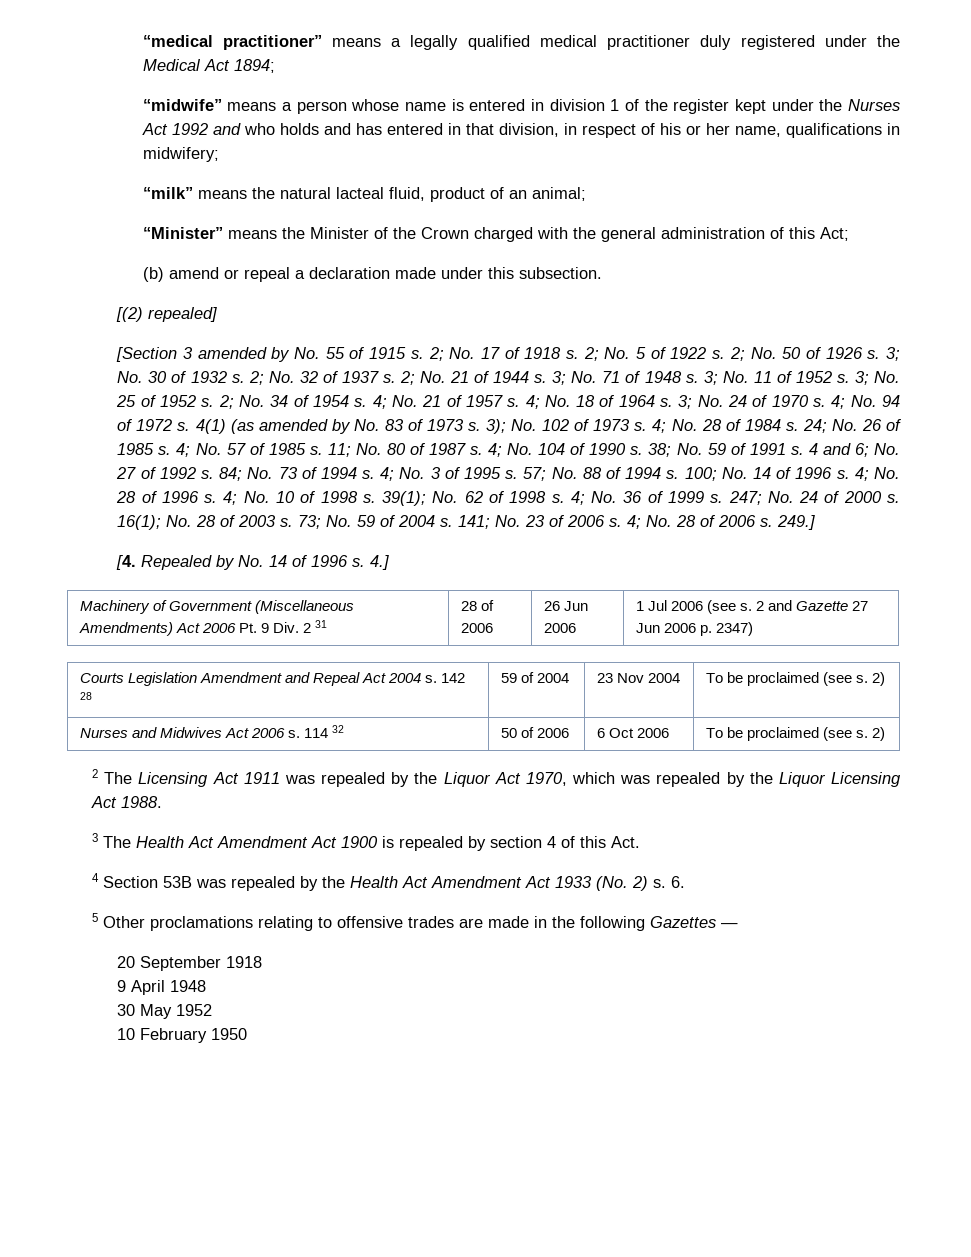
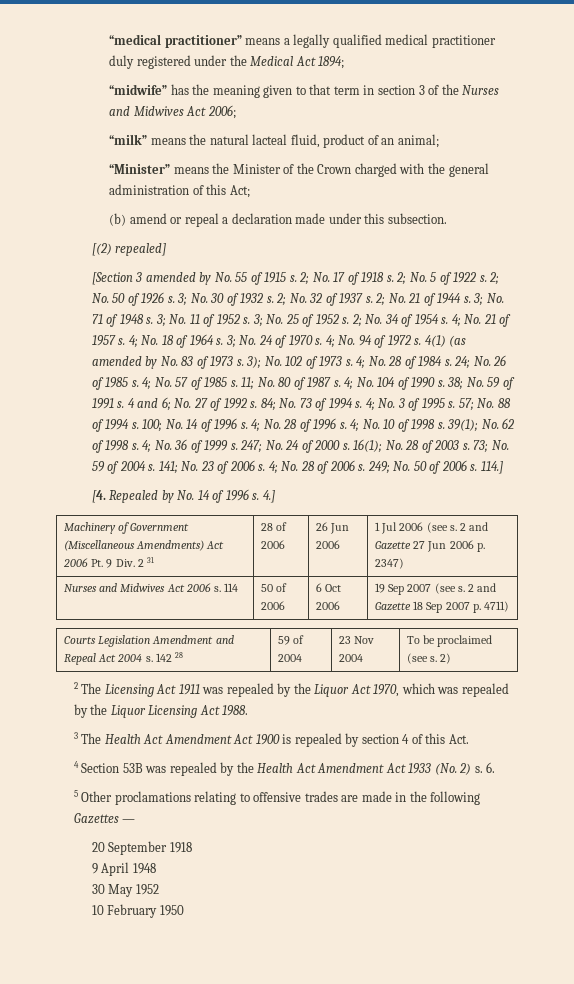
- “midwife” means a person whose name is entered in division 1 of the register kept under the Nurses Act 1992 and who holds and has entered in that division, in respect of his or her name, qualifications in midwifery;
+ “midwife” has the meaning given to that term in section 3 of the Nurses and Midwives Act 2006;
- 249.]
+ 249; No. 50 of 2006 s. 114.]
+ Nurses and Midwives Act 2006 s. 114 | 50 of 2006 | 6 Oct 2006 | 19 Sep 2007 (see s. 2 and Gazette 18 Sep 2007 p. 4711)
- Nurses and Midwives Act 2006 s. 114 32 | 50 of 2006 | 6 Oct 2006 | To be proclaimed (see s. 2)

